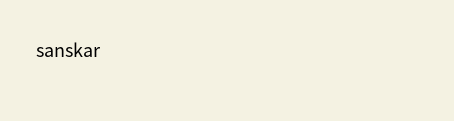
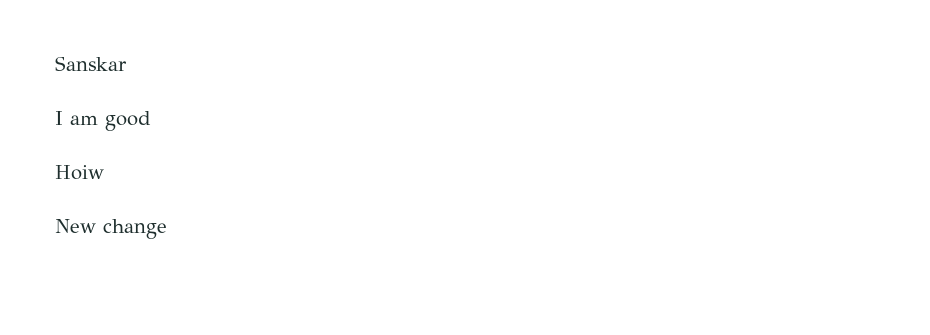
- sanskar
+ Sanskar
+ I am good
+ Hoiw
+ New change

